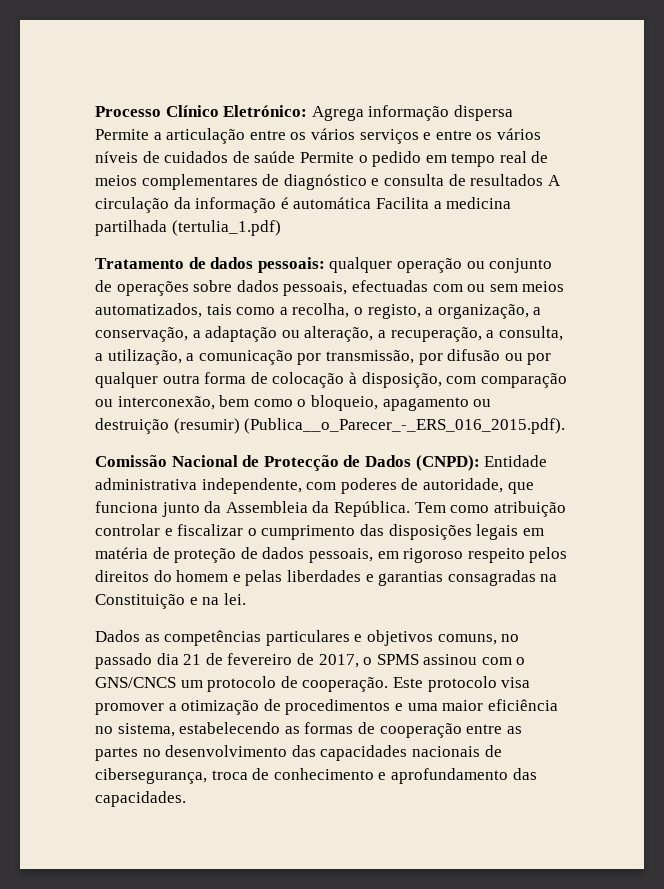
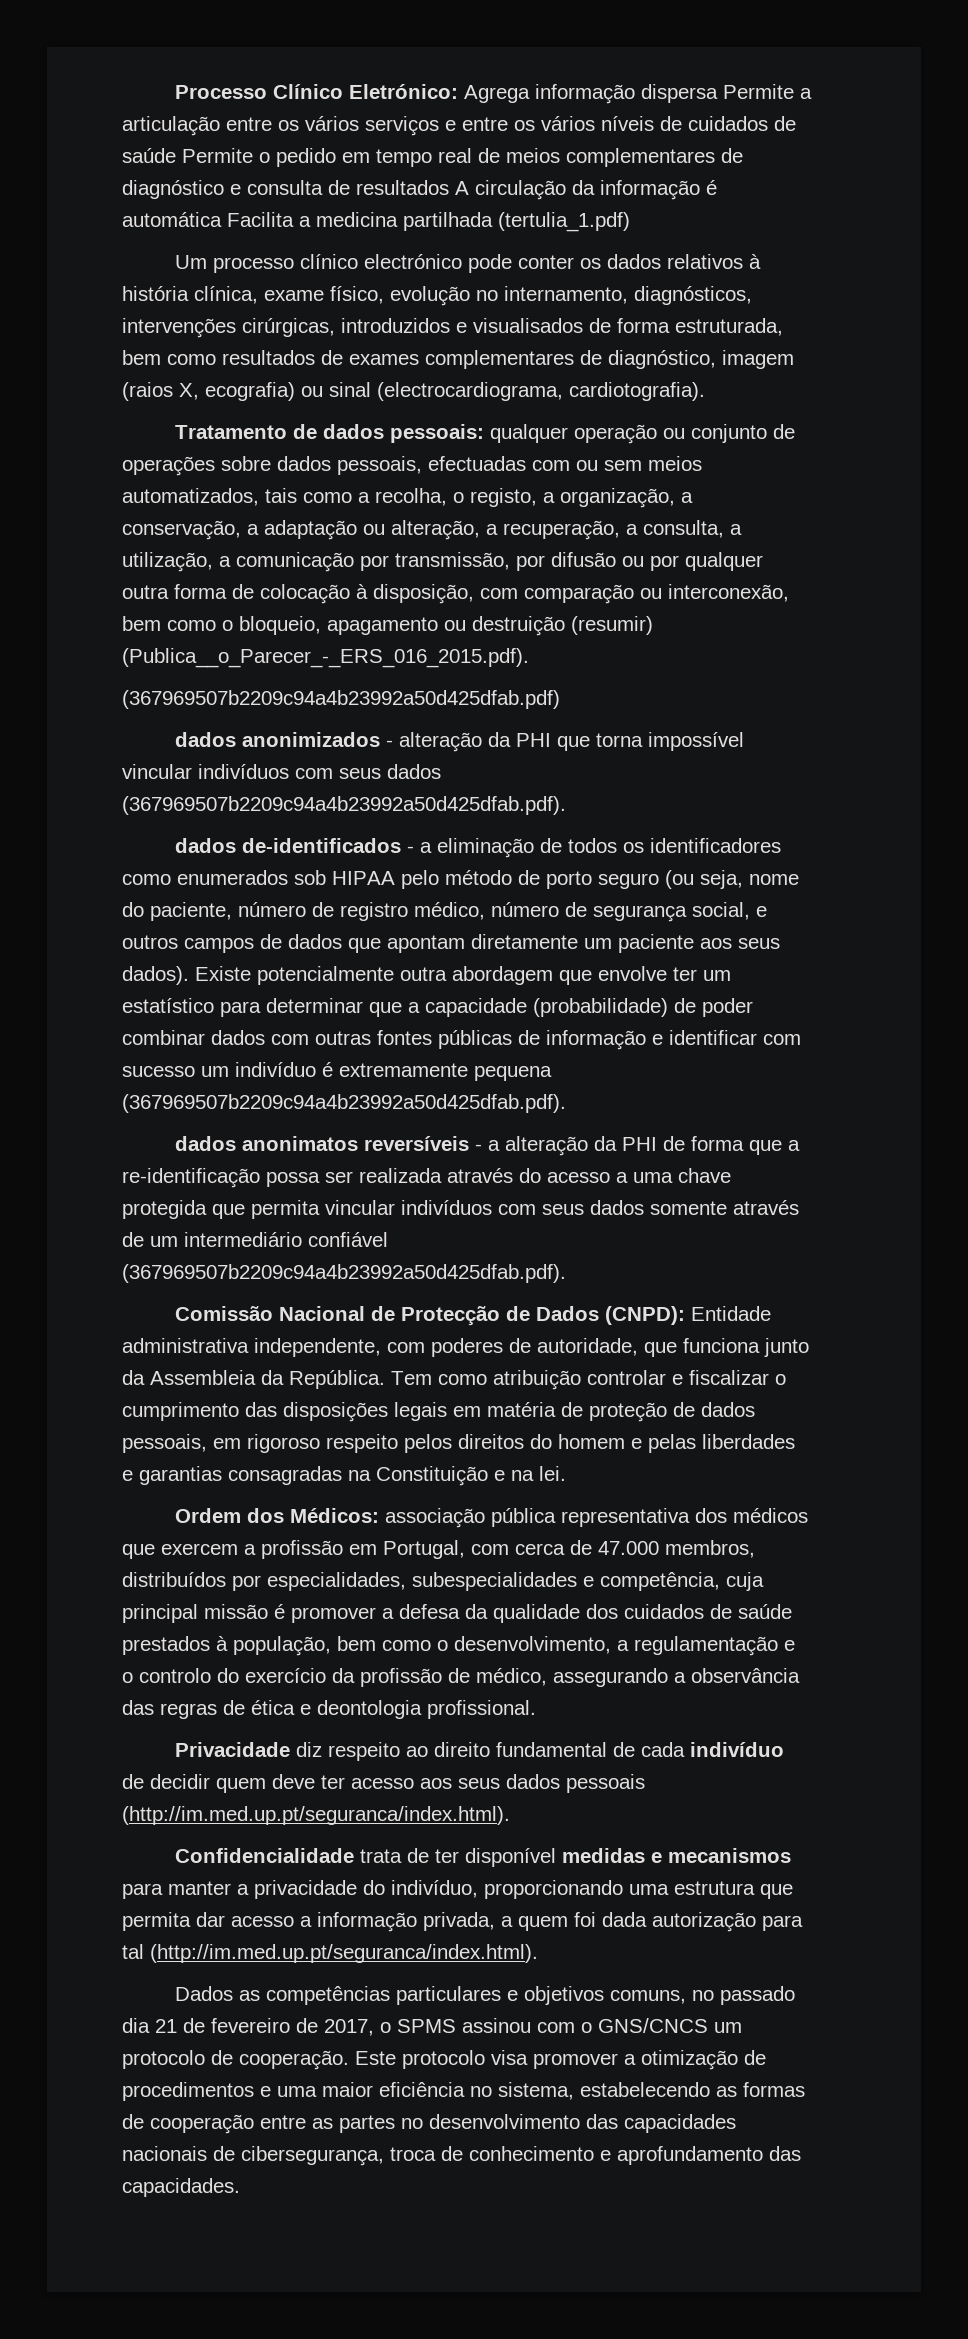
+ Um processo clínico electrónico pode conter os dados relativos à história clínica, exame físico, evolução no internamento, diagnósticos, intervenções cirúrgicas, introduzidos e visualisados de forma estruturada, bem como resultados de exames complementares de diagnóstico, imagem (raios X, ecografia) ou sinal (electrocardiograma, cardiotografia).
+ (367969507b2209c94a4b23992a50d425dfab.pdf)
+ dados anonimizados - alteração da PHI que torna impossível vincular indivíduos com seus dados (367969507b2209c94a4b23992a50d425dfab.pdf).
+ dados de-identificados - a eliminação de todos os identificadores como enumerados sob HIPAA pelo método de porto seguro (ou seja, nome do paciente, número de registro médico, número de segurança social, e outros campos de dados que apontam diretamente um paciente aos seus dados). Existe potencialmente outra abordagem que envolve ter um estatístico para determinar que a capacidade (probabilidade) de poder combinar dados com outras fontes públicas de informação e identificar com sucesso um indivíduo é extremamente pequena (367969507b2209c94a4b23992a50d425dfab.pdf).
+ dados anonimatos reversíveis - a alteração da PHI de forma que a re-identificação possa ser realizada através do acesso a uma chave protegida que permita vincular indivíduos com seus dados somente através de um intermediário confiável (367969507b2209c94a4b23992a50d425dfab.pdf).
+ Ordem dos Médicos: associação pública representativa dos médicos que exercem a profissão em Portugal, com cerca de 47.000 membros, distribuídos por especialidades, subespecialidades e competência, cuja principal missão é promover a defesa da qualidade dos cuidados de saúde prestados à população, bem como o desenvolvimento, a regulamentação e o controlo do exercício da profissão de médico, assegurando a observância das regras de ética e deontologia profissional.
+ Privacidade diz respeito ao direito fundamental de cada indivíduo de decidir quem deve ter acesso aos seus dados pessoais (http://im.med.up.pt/seguranca/index.html).
+ Confidencialidade trata de ter disponível medidas e mecanismos para manter a privacidade do indivíduo, proporcionando uma estrutura que permita dar acesso a informação privada, a quem foi dada autorização para tal (http://im.med.up.pt/seguranca/index.html).

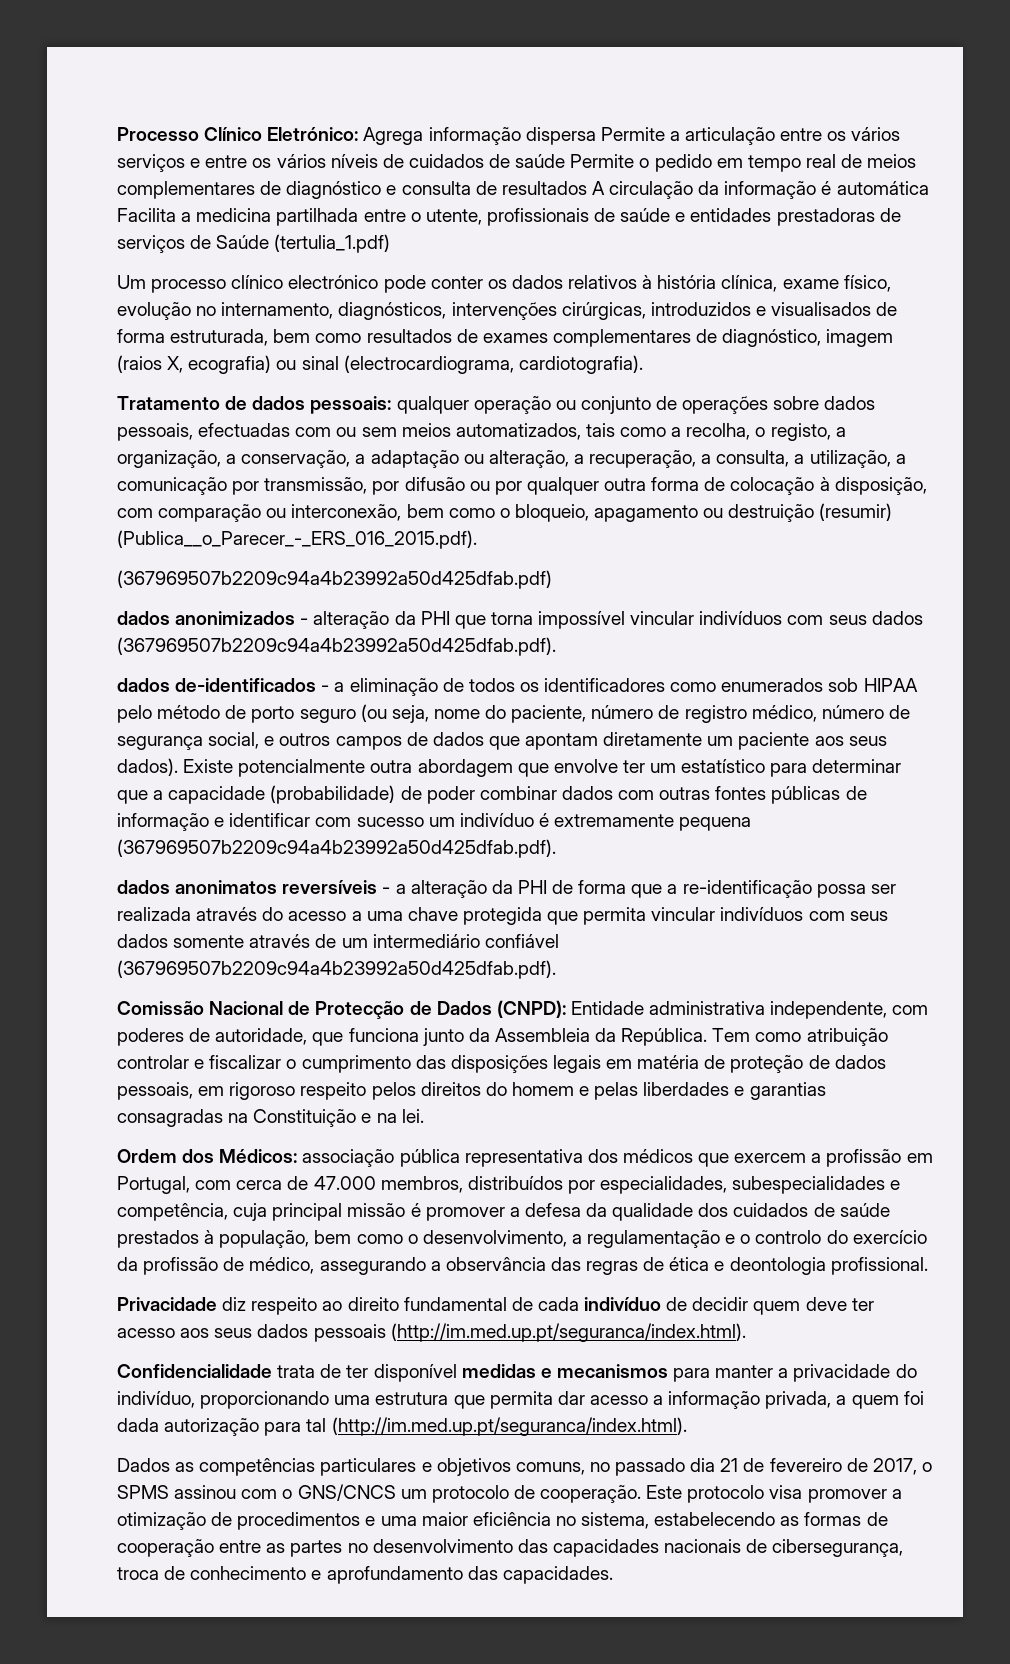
- Processo Clínico Eletrónico: Agrega informação dispersa Permite a articulação entre os vários serviços e entre os vários níveis de cuidados de saúde Permite o pedido em tempo real de meios complementares de diagnóstico e consulta de resultados A circulação da informação é automática Facilita a medicina partilhada (tertulia_1.pdf)
+ Processo Clínico Eletrónico: Agrega informação dispersa Permite a articulação entre os vários serviços e entre os vários níveis de cuidados de saúde Permite o pedido em tempo real de meios complementares de diagnóstico e consulta de resultados A circulação da informação é automática Facilita a medicina partilhada entre o utente, profissionais de saúde e entidades prestadoras de serviços de Saúde (tertulia_1.pdf)

